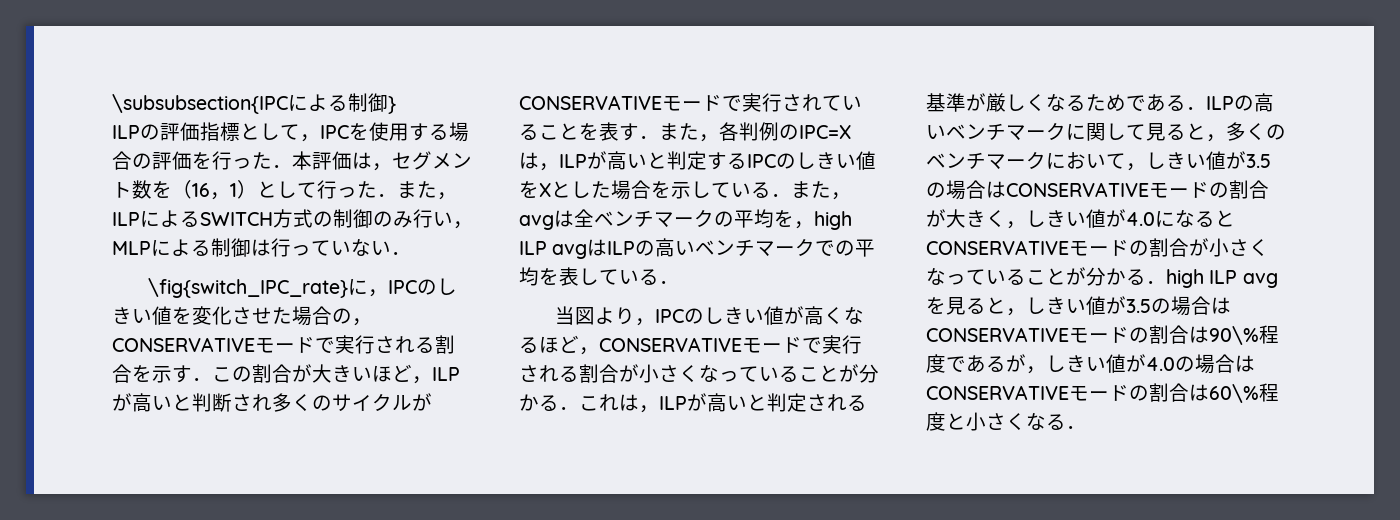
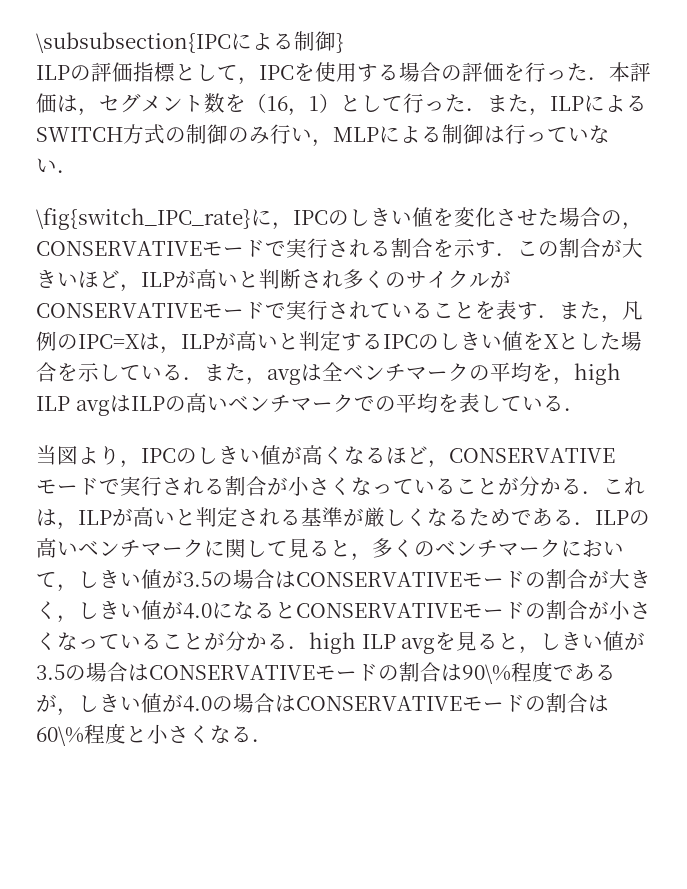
- \fig{switch_IPC_rate}に，IPCのしきい値を変化させた場合の，CONSERVATIVEモードで実行される割合を示す．この割合が大きいほど，ILPが高いと判断され多くのサイクルがCONSERVATIVEモードで実行されていることを表す．また，各判例のIPC=Xは，ILPが高いと判定するIPCのしきい値をXとした場合を示している．また，avgは全ベンチマークの平均を，high ILP avgはILPの高いベンチマークでの平均を表している．
+ \fig{switch_IPC_rate}に，IPCのしきい値を変化させた場合の，CONSERVATIVEモードで実行される割合を示す．この割合が大きいほど，ILPが高いと判断され多くのサイクルがCONSERVATIVEモードで実行されていることを表す．また，凡例のIPC=Xは，ILPが高いと判定するIPCのしきい値をXとした場合を示している．また，avgは全ベンチマークの平均を，high ILP avgはILPの高いベンチマークでの平均を表している．

